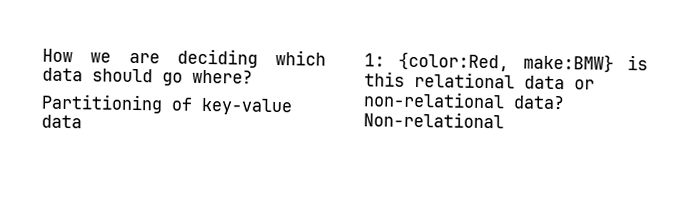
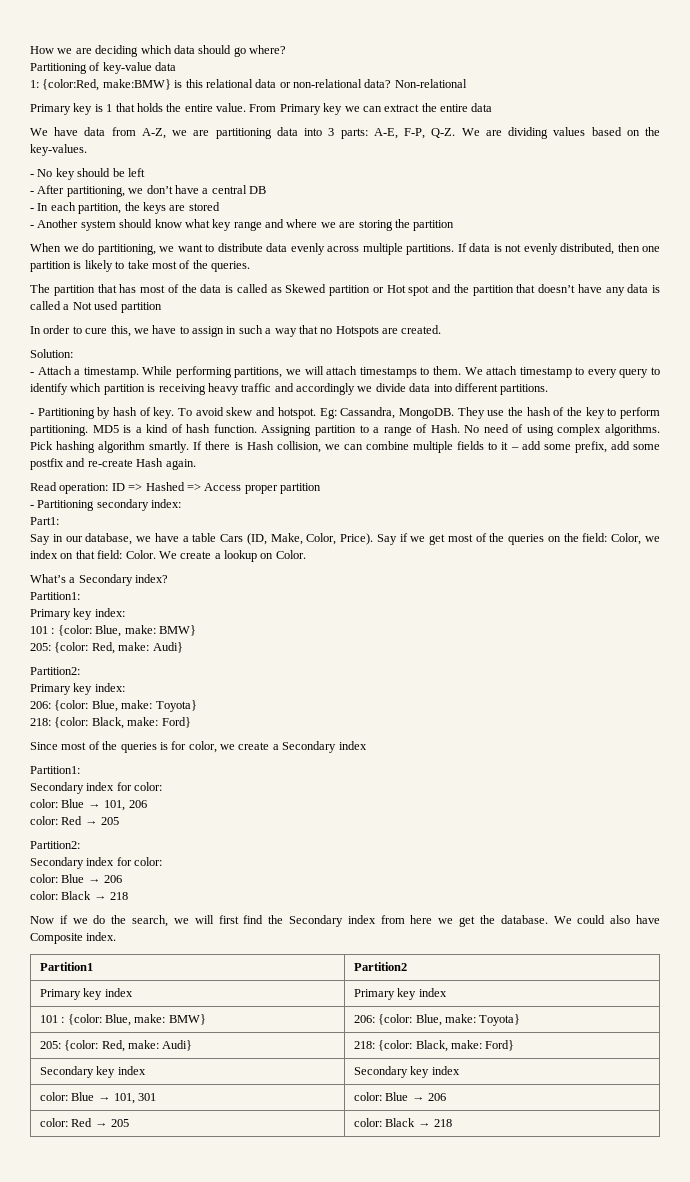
+ Primary key is 1 that holds the entire value. From Primary key we can extract the entire data
+ We have data from A-Z, we are partitioning data into 3 parts: A-E, F-P, Q-Z. We are dividing values based on the key-values.
+ - No key should be left
+ - After partitioning, we don’t have a central DB
+ - In each partition, the keys are stored
+ - Another system should know what key range and where we are storing the partition
+ When we do partitioning, we want to distribute data evenly across multiple partitions. If data is not evenly distributed, then one partition is likely to take most of the queries.
+ The partition that has most of the data is called as Skewed partition or Hot spot and the partition that doesn’t have any data is called a Not used partition
+ In order to cure this, we have to assign in such a way that no Hotspots are created.
+ Solution:
+ - Attach a timestamp. While performing partitions, we will attach timestamps to them. We attach timestamp to every query to identify which partition is receiving heavy traffic and accordingly we divide data into different partitions.
+ - Partitioning by hash of key. To avoid skew and hotspot. Eg: Cassandra, MongoDB. They use the hash of the key to perform partitioning. MD5 is a kind of hash function. Assigning partition to a range of Hash. No need of using complex algorithms. Pick hashing algorithm smartly. If there is Hash collision, we can combine multiple fields to it – add some prefix, add some postfix and re-create Hash again.
+ Read operation: ID => Hashed => Access proper partition
+ - Partitioning secondary index:
+ Part1:
+ Say in our database, we have a table Cars (ID, Make, Color, Price). Say if we get most of the queries on the field: Color, we index on that field: Color. We create a lookup on Color.
+ What’s a Secondary index?
+ Partition1:
+ Primary key index:
+ 101 : {color: Blue, make: BMW}
+ 205: {color: Red, make: Audi}
+ Partition2:
+ Primary key index:
+ 206: {color: Blue, make: Toyota}
+ 218: {color: Black, make: Ford}
+ Since most of the queries is for color, we create a Secondary index
+ Partition1:
+ Secondary index for color:
+ color: Blue → 101, 206
+ color: Red → 205
+ Partition2:
+ Secondary index for color:
+ color: Blue → 206
+ color: Black → 218
+ Now if we do the search, we will first find the Secondary index from here we get the database. We could also have Composite index.
+ Partition1 | Partition2
+ Primary key index | Primary key index
+ 101 : {color: Blue, make: BMW} | 206: {color: Blue, make: Toyota}
+ 205: {color: Red, make: Audi} | 218: {color: Black, make: Ford}
+ Secondary key index | Secondary key index
+ color: Blue → 101, 301 | color: Blue → 206
+ color: Red → 205 | color: Black → 218

